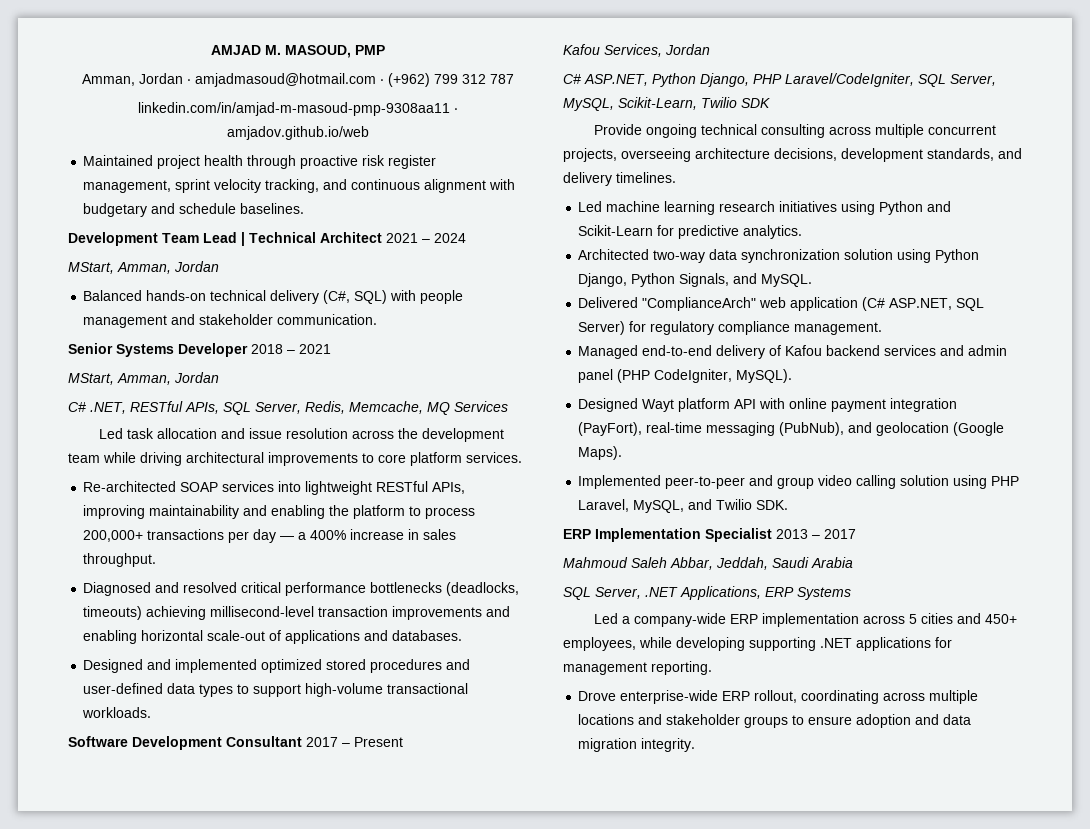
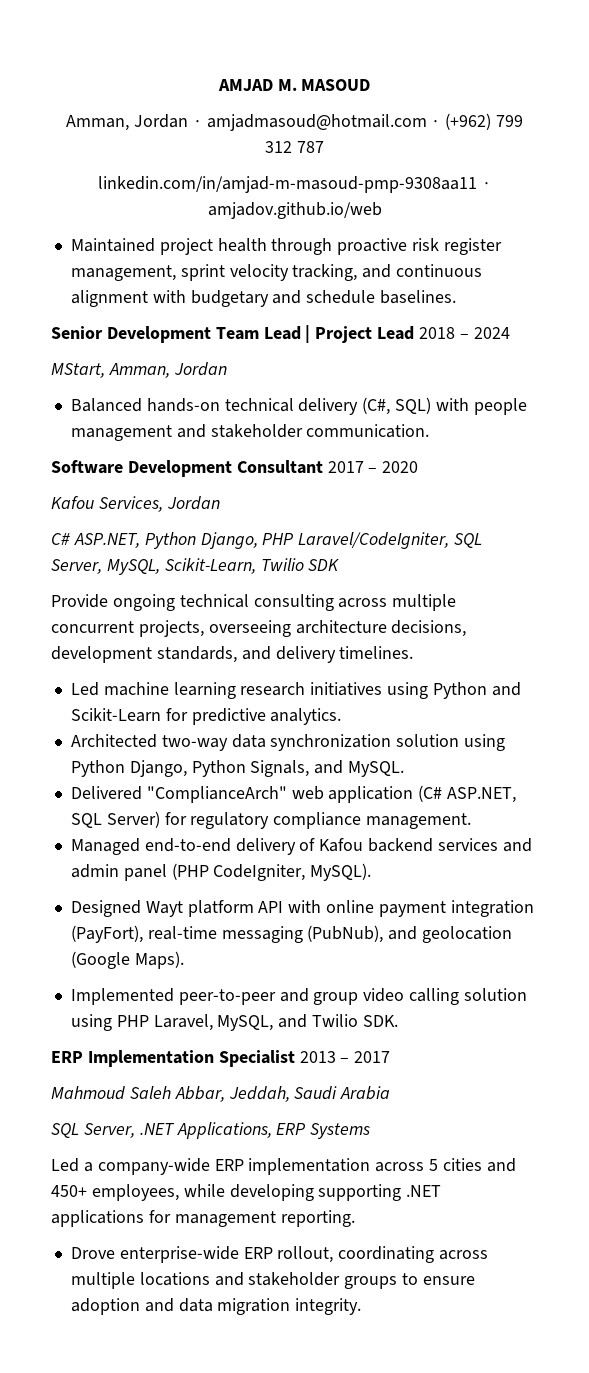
- AMJAD M. MASOUD, PMP
+ AMJAD M. MASOUD
- Development Team Lead | Technical Architect 2021 – 2024
+ Senior Development Team Lead | Project Lead 2018 – 2024
- Senior Systems Developer 2018 – 2021
- MStart, Amman, Jordan
- C# .NET, RESTful APIs, SQL Server, Redis, Memcache, MQ Services
- Led task allocation and issue resolution across the development team while driving architectural improvements to core platform services.
- Re-architected SOAP services into lightweight RESTful APIs, improving maintainability and enabling the platform to process 200,000+ transactions per day — a 400% increase in sales throughput.
- Diagnosed and resolved critical performance bottlenecks (deadlocks, timeouts) achieving millisecond-level transaction improvements and enabling horizontal scale-out of applications and databases.
- Designed and implemented optimized stored procedures and user-defined data types to support high-volume transactional workloads.
- Software Development Consultant 2017 – Present
+ Software Development Consultant 2017 – 2020

